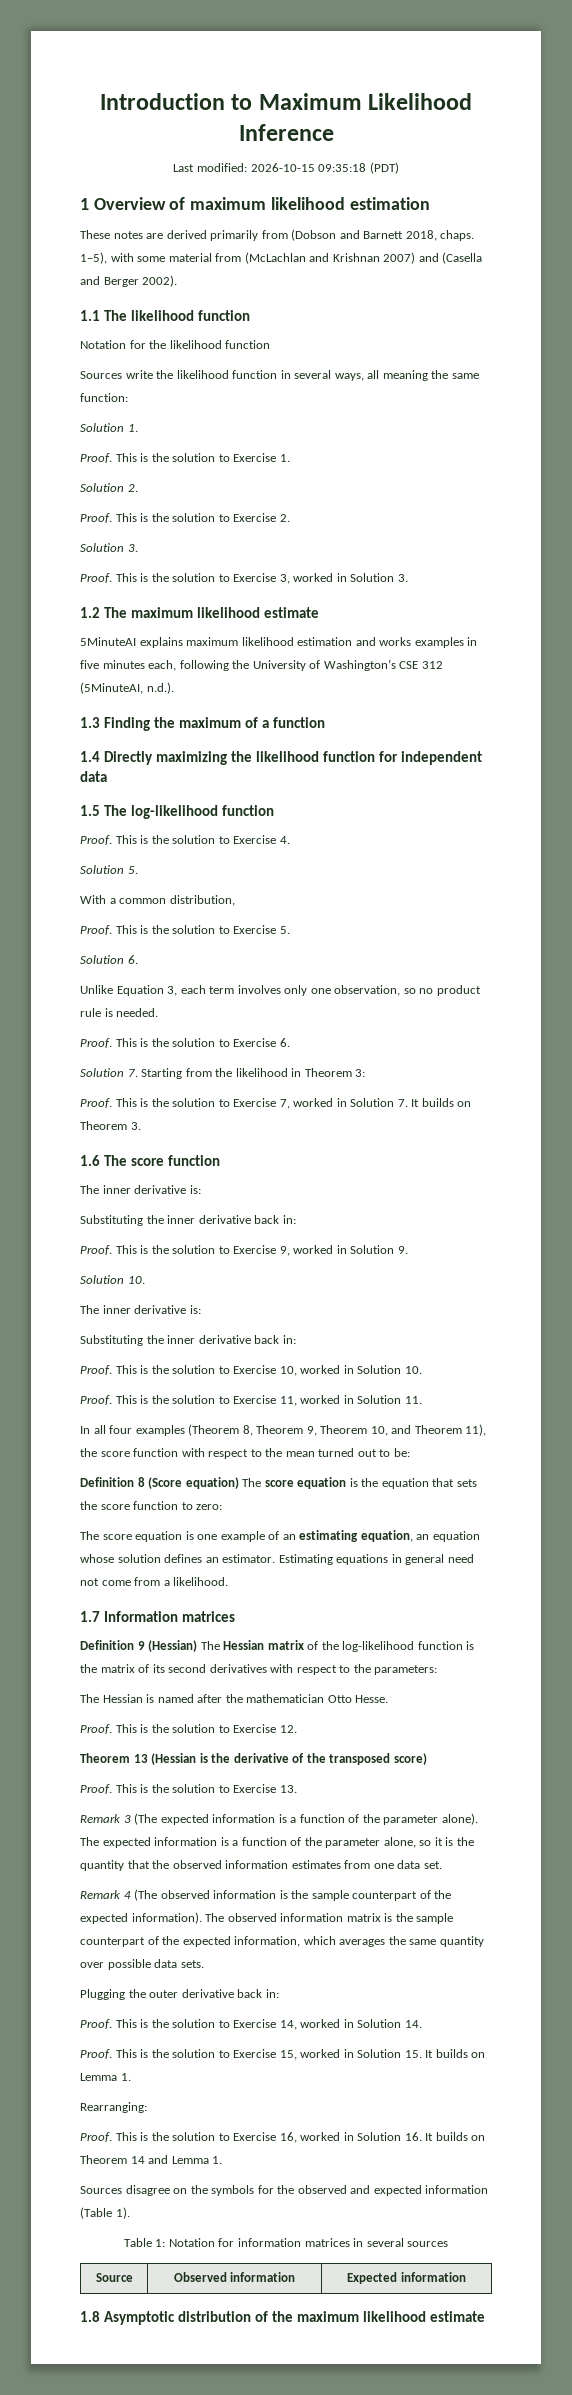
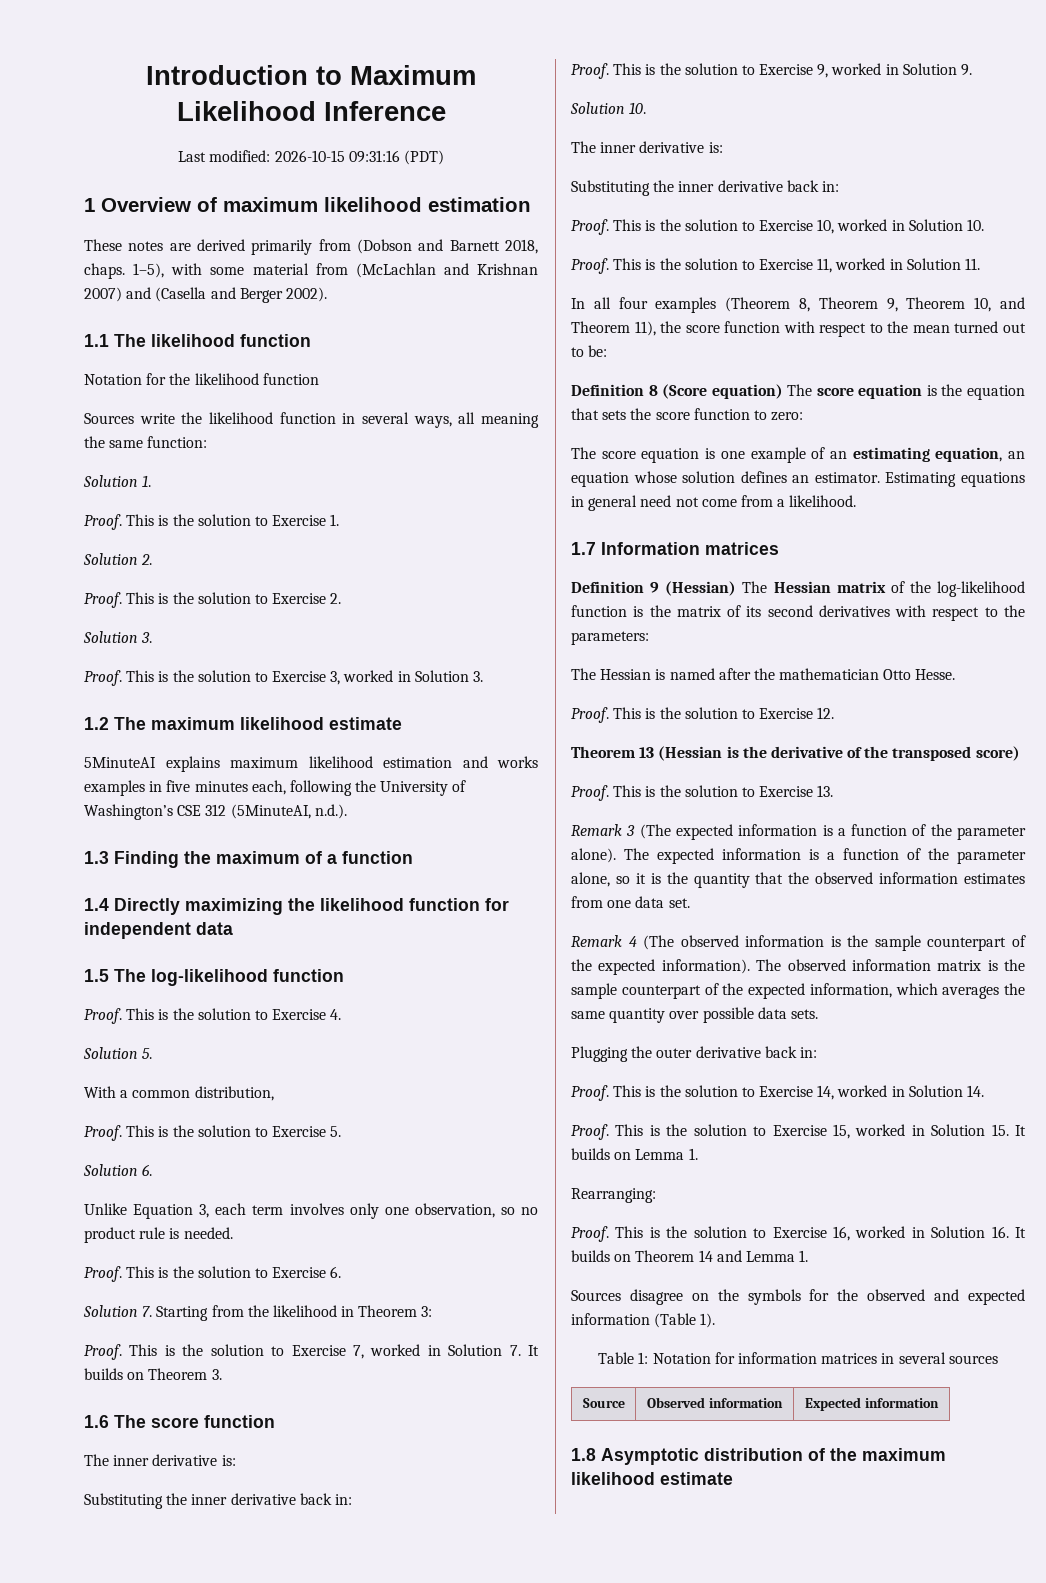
- Last modified: 2026-10-15 09:35:18 (PDT)
+ Last modified: 2026-10-15 09:31:16 (PDT)

